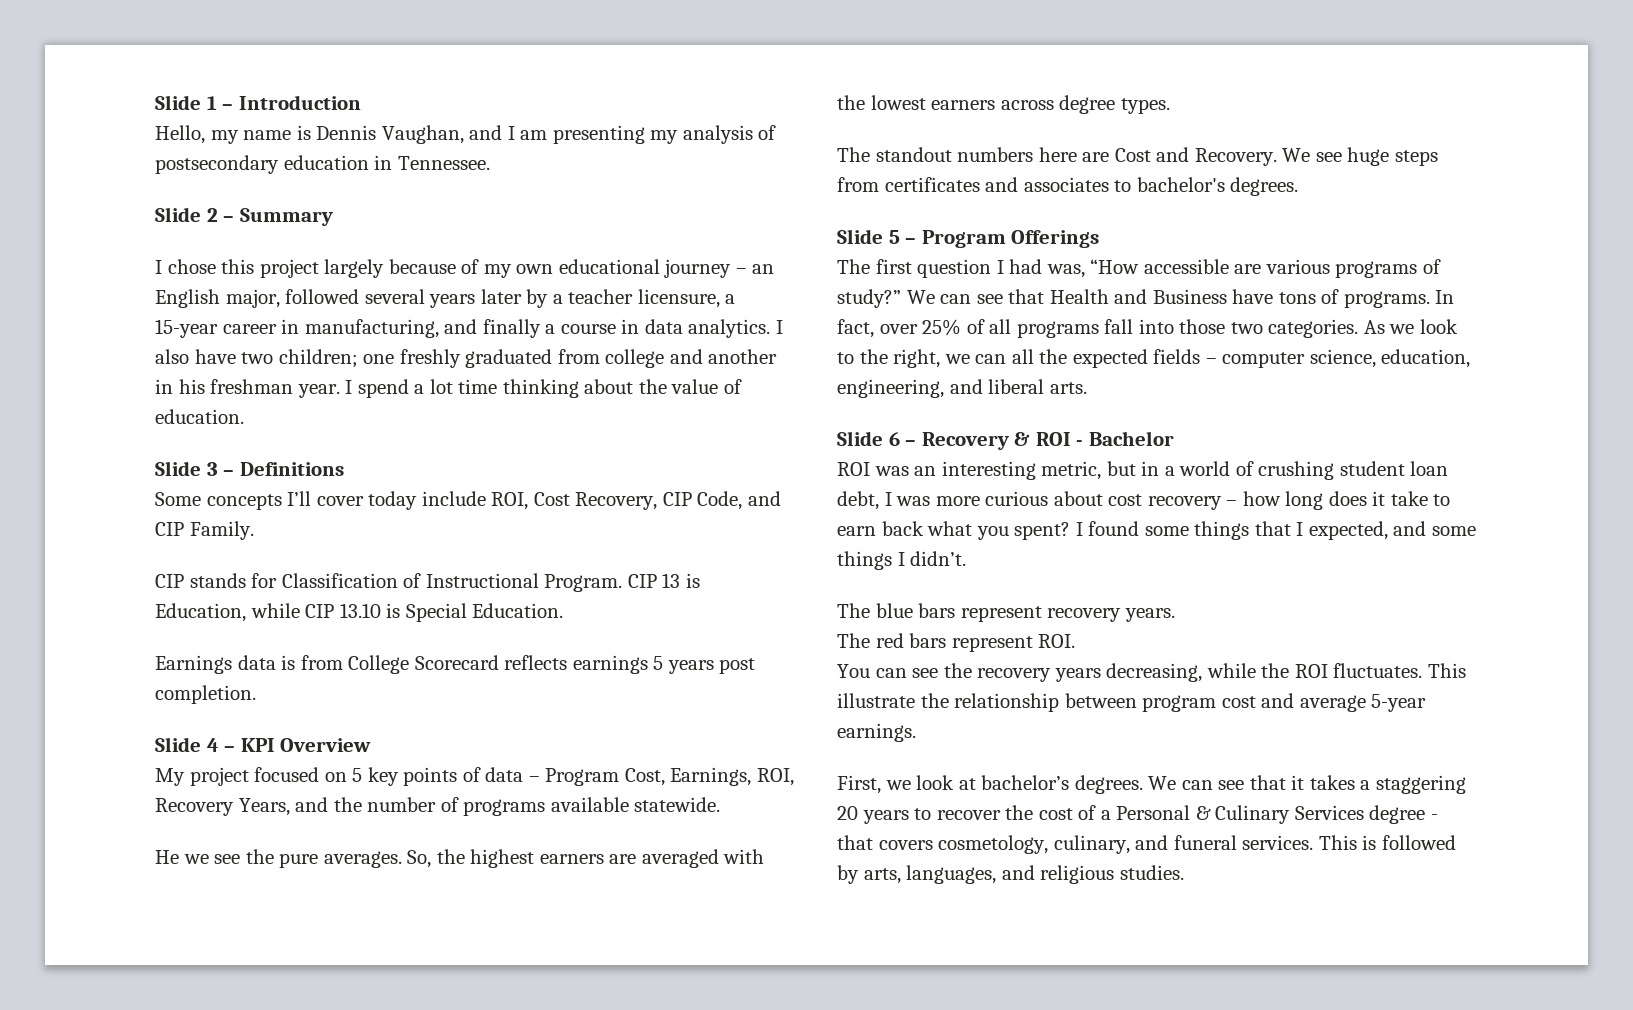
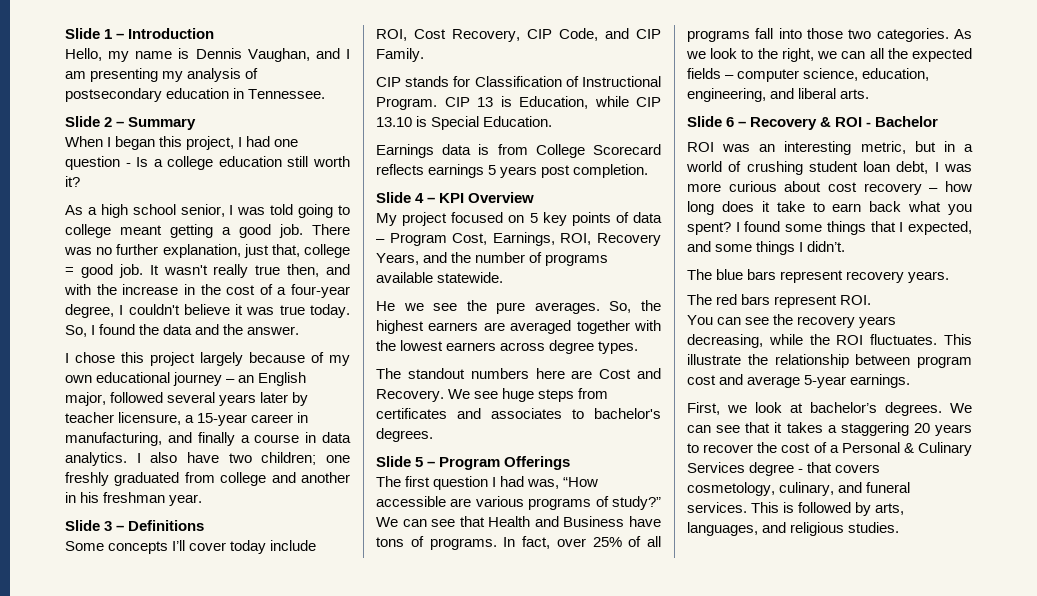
+ When I began this project, I had one question - Is a college education still worth it?
+ As a high school senior, I was told going to college meant getting a good job. There was no further explanation, just that, college = good job. It wasn't really true then, and with the increase in the cost of a four-year degree, I couldn't believe it was true today. So, I found the data and the answer.
- I chose this project largely because of my own educational journey – an English major, followed several years later by a teacher licensure, a 15-year career in manufacturing, and finally a course in data analytics.
+ I chose this project largely because of my own educational journey – an English major, followed several years later by teacher licensure, a 15-year career in manufacturing, and finally a course in data analytics.
- I spend a lot time thinking about the value of education.
- So, the highest earners are averaged with the lowest earners across degree types.
+ So, the highest earners are averaged together with the lowest earners across degree types.

